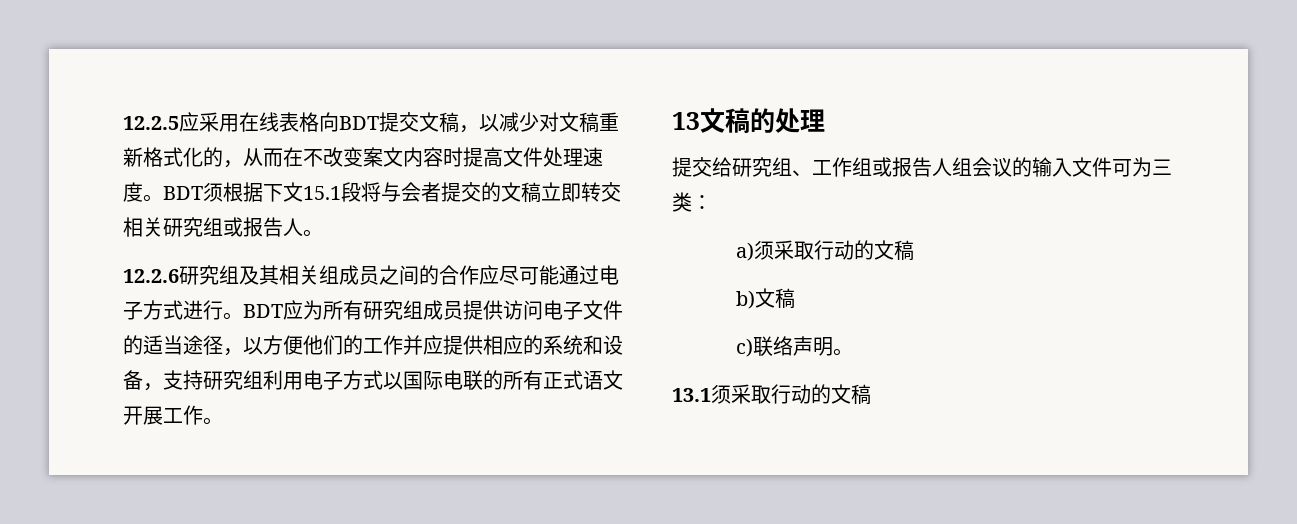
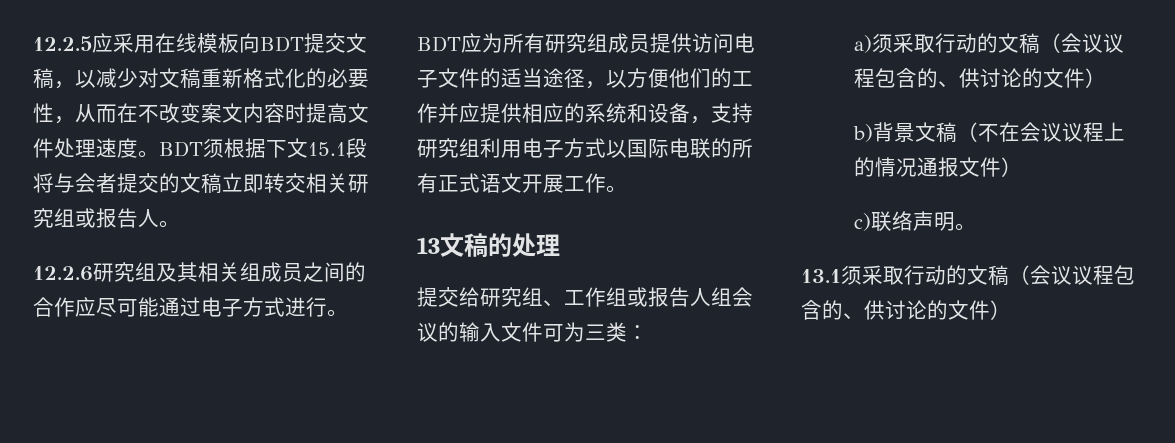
- 12.2.5应采用在线表格向BDT提交文稿，以减少对文稿重新格式化的，从而在不改变案文内容时提高文件处理速度。
+ 12.2.5应采用在线模板向BDT提交文稿，以减少对文稿重新格式化的必要性，从而在不改变案文内容时提高文件处理速度。
- a)须采取行动的文稿
+ a)须采取行动的文稿（会议议程包含的、供讨论的文件）
- b)文稿
+ b)背景文稿（不在会议议程上的情况通报文件）
- 13.1须采取行动的文稿
+ 13.1须采取行动的文稿（会议议程包含的、供讨论的文件）

